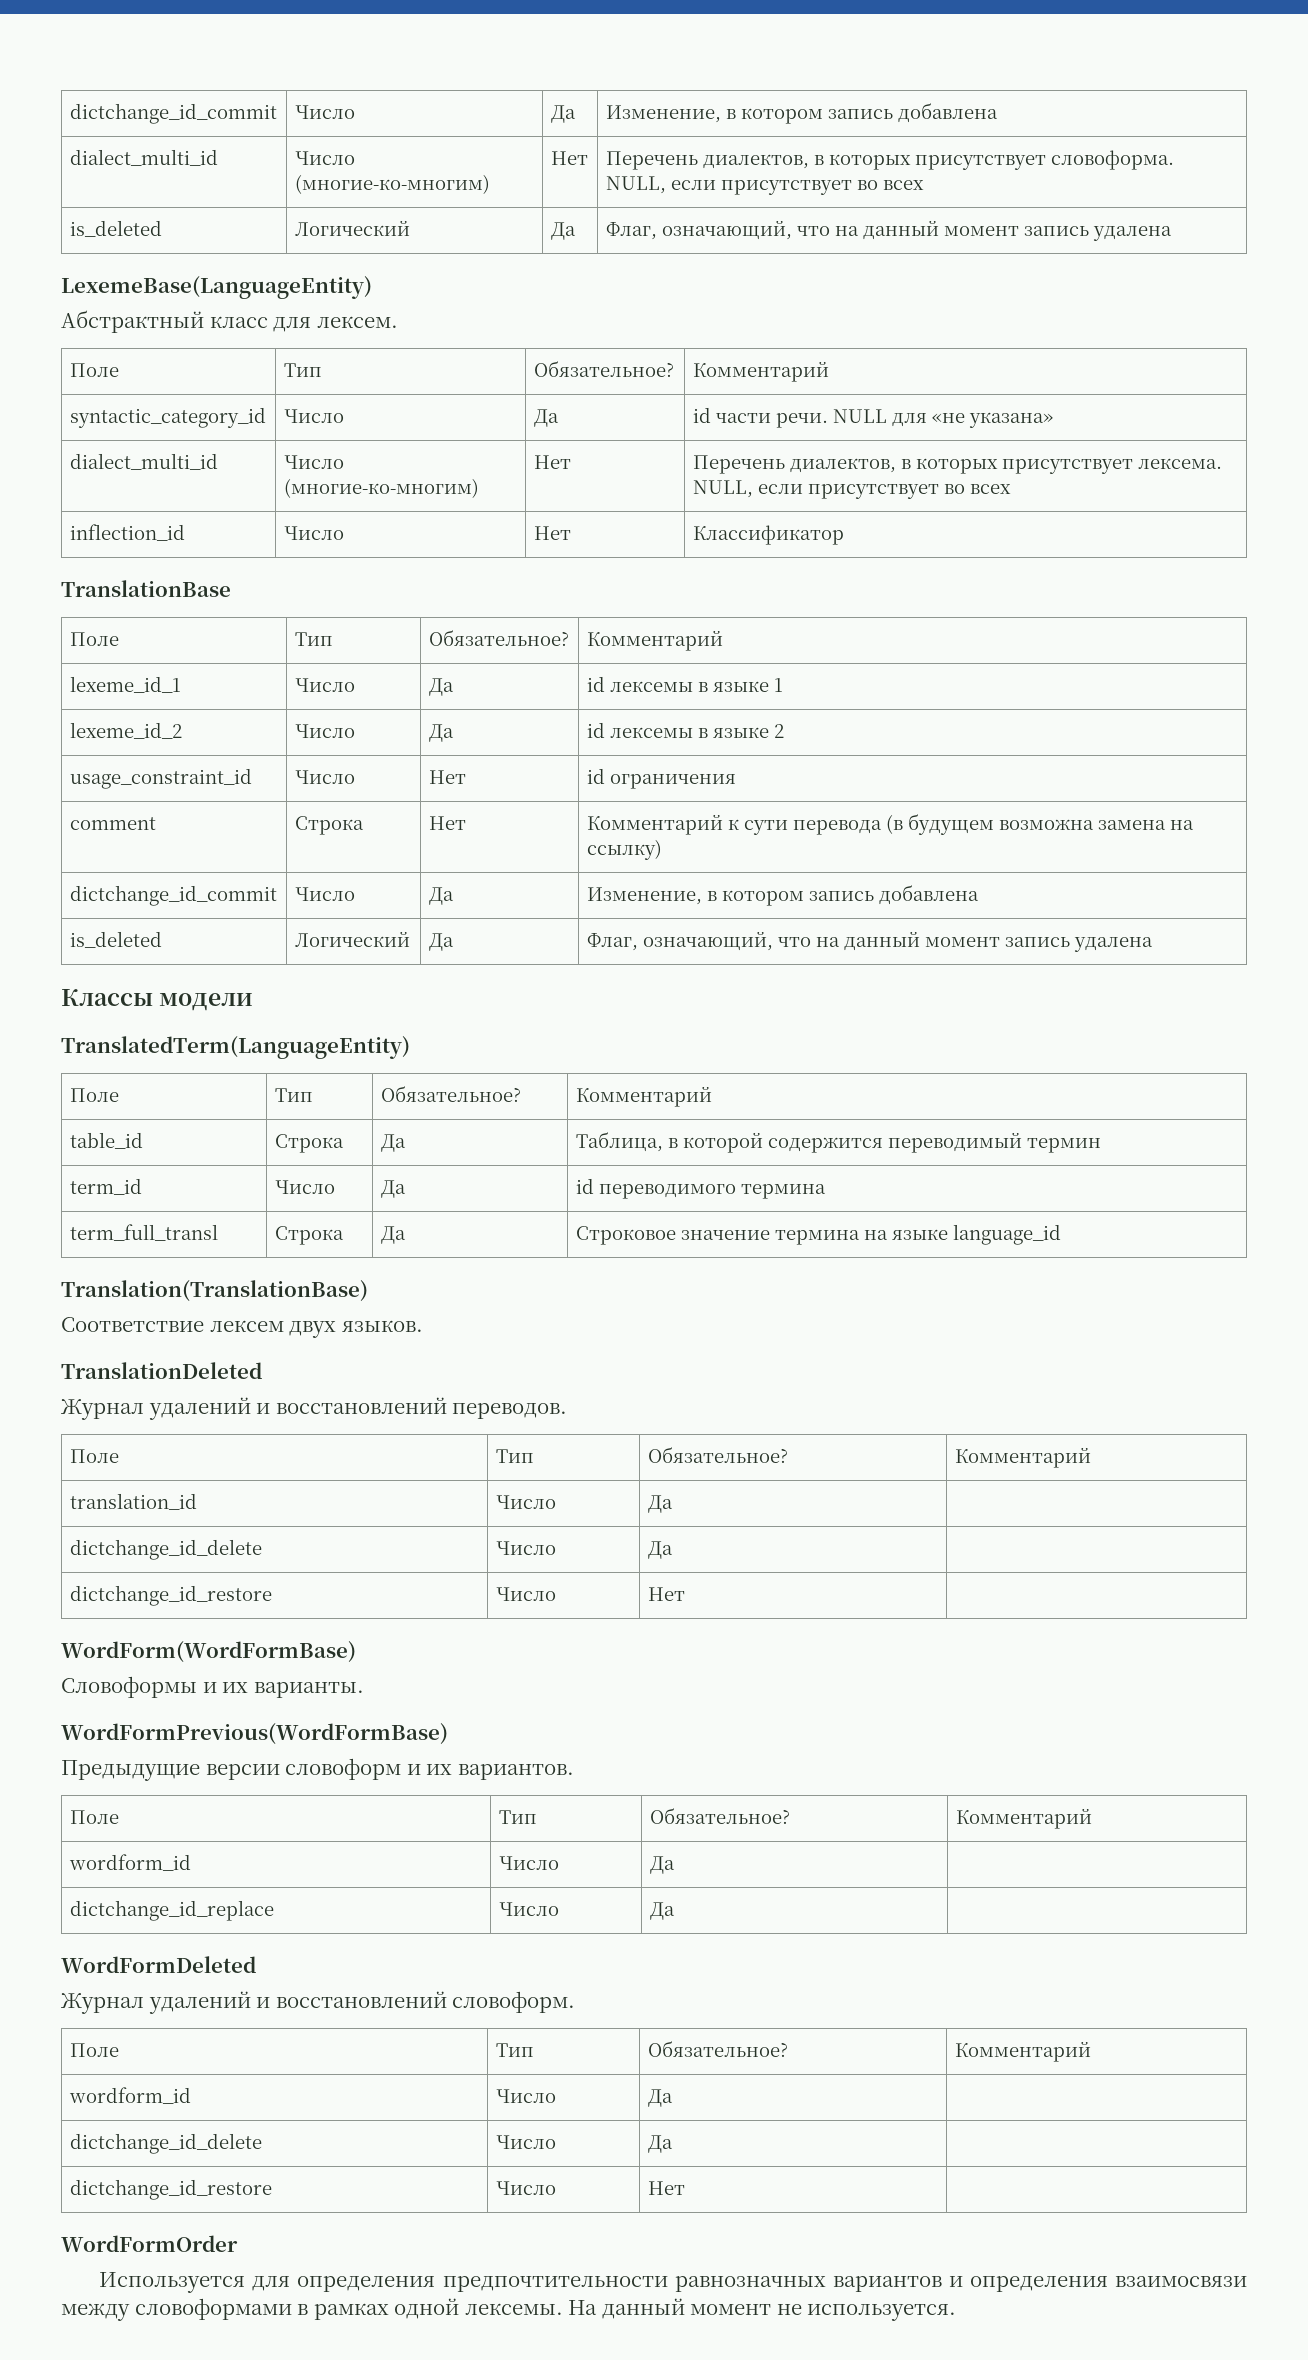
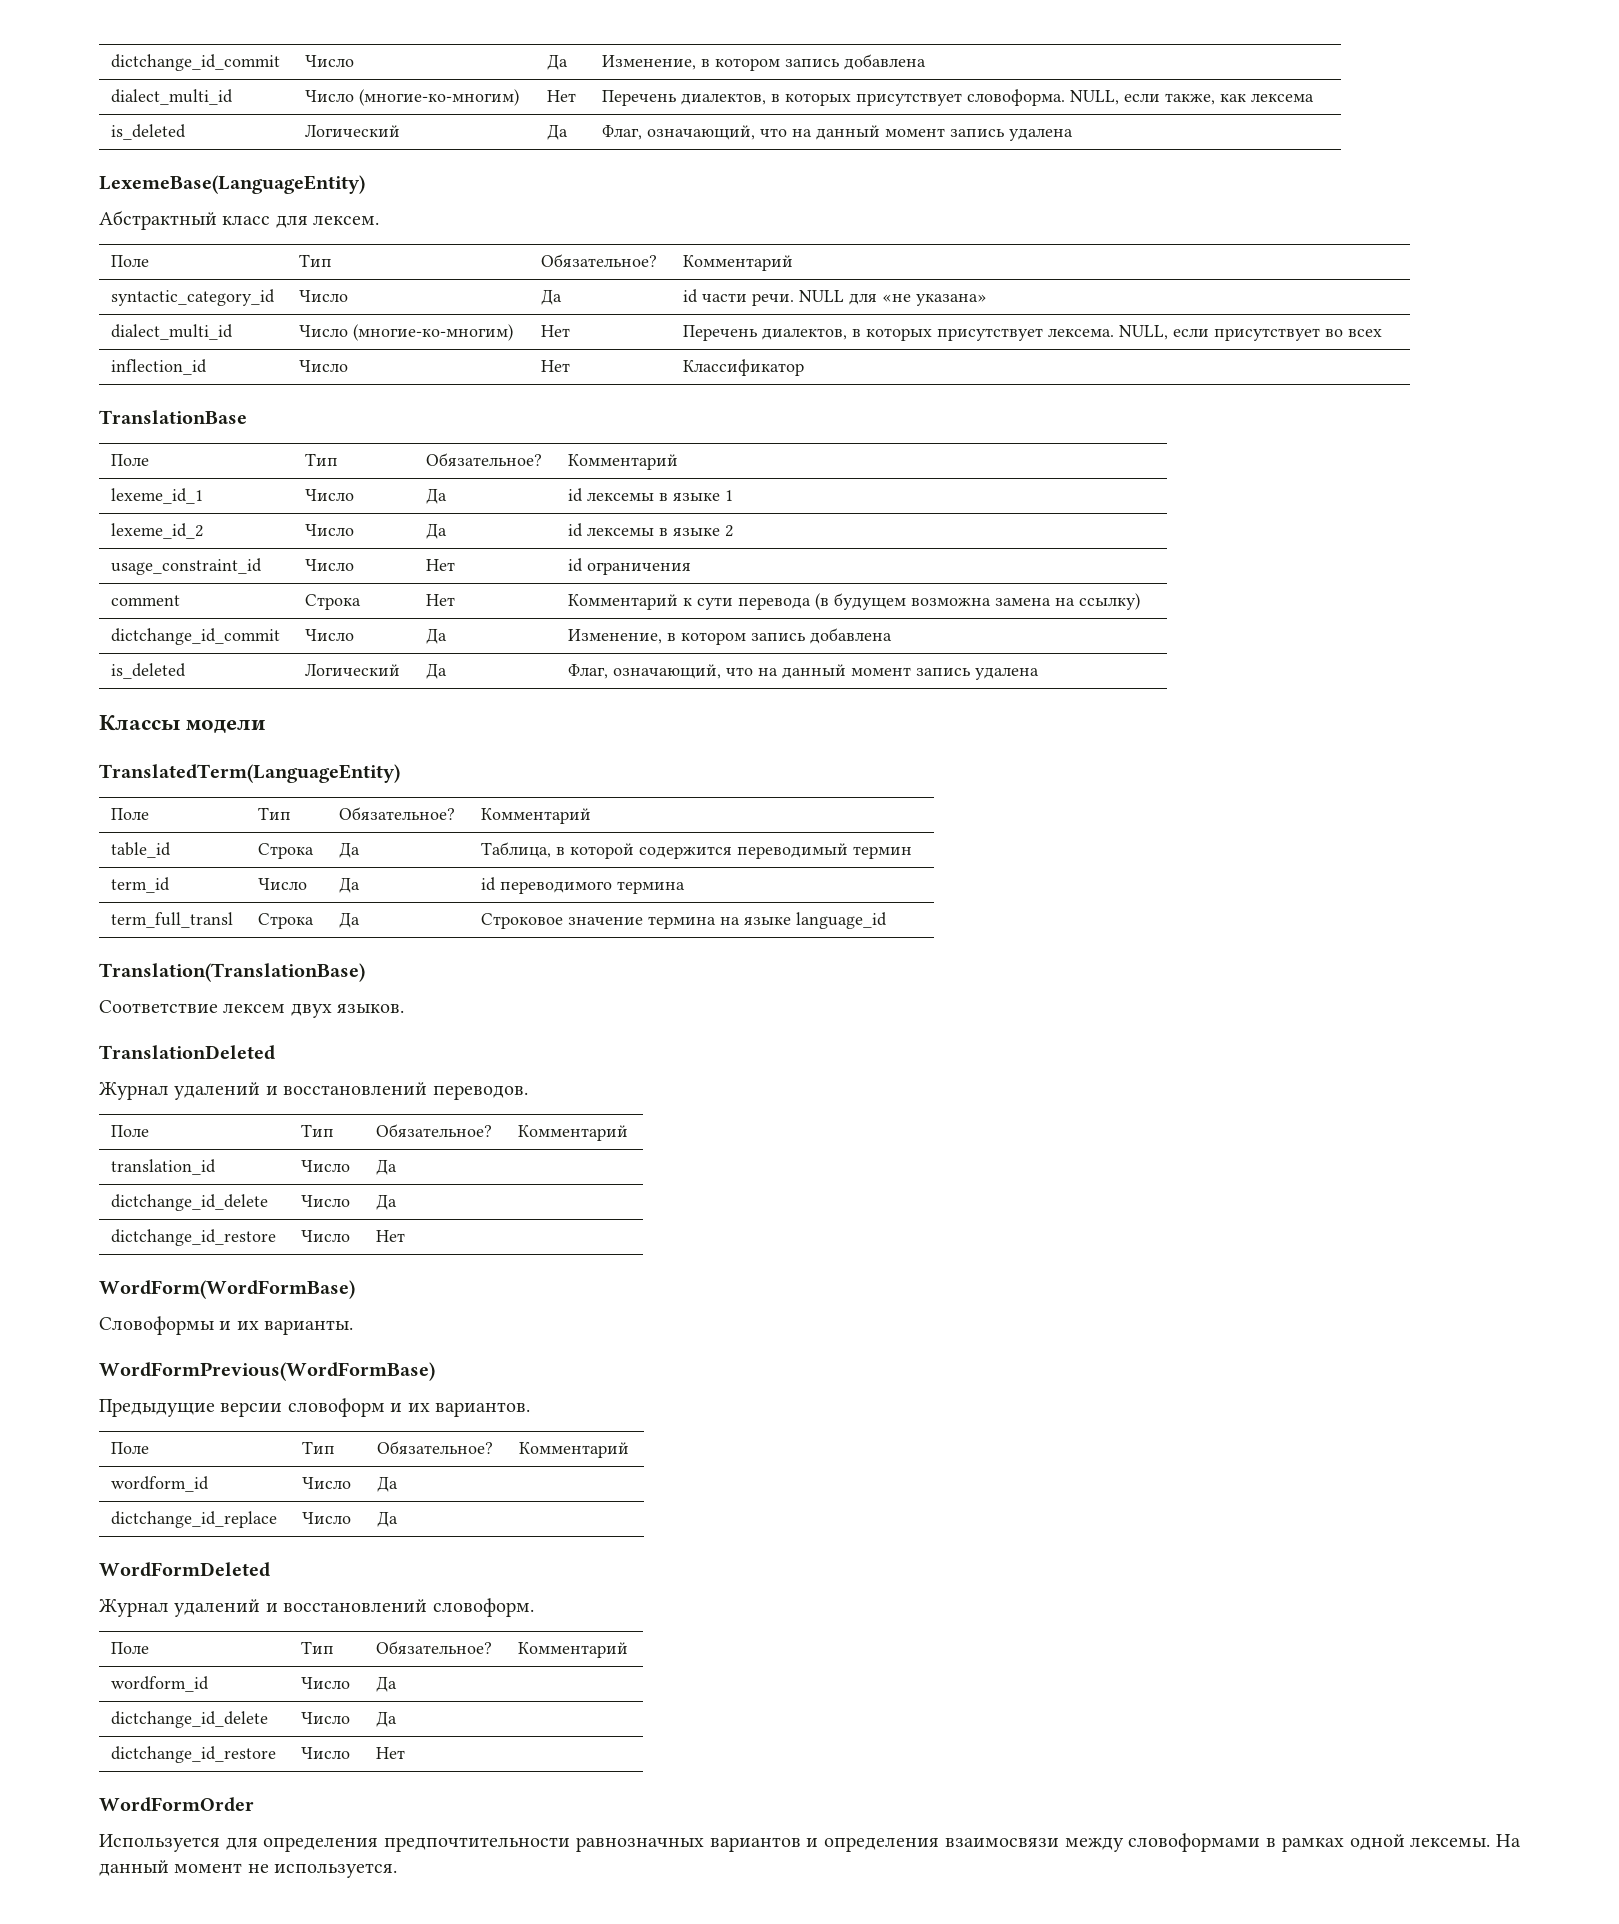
- dialect_multi_id | Число (многие-ко-многим) | Нет | Перечень диалектов, в которых присутствует словоформа. NULL, если присутствует во всех
+ dialect_multi_id | Число (многие-ко-многим) | Нет | Перечень диалектов, в которых присутствует словоформа. NULL, если также, как лексема

